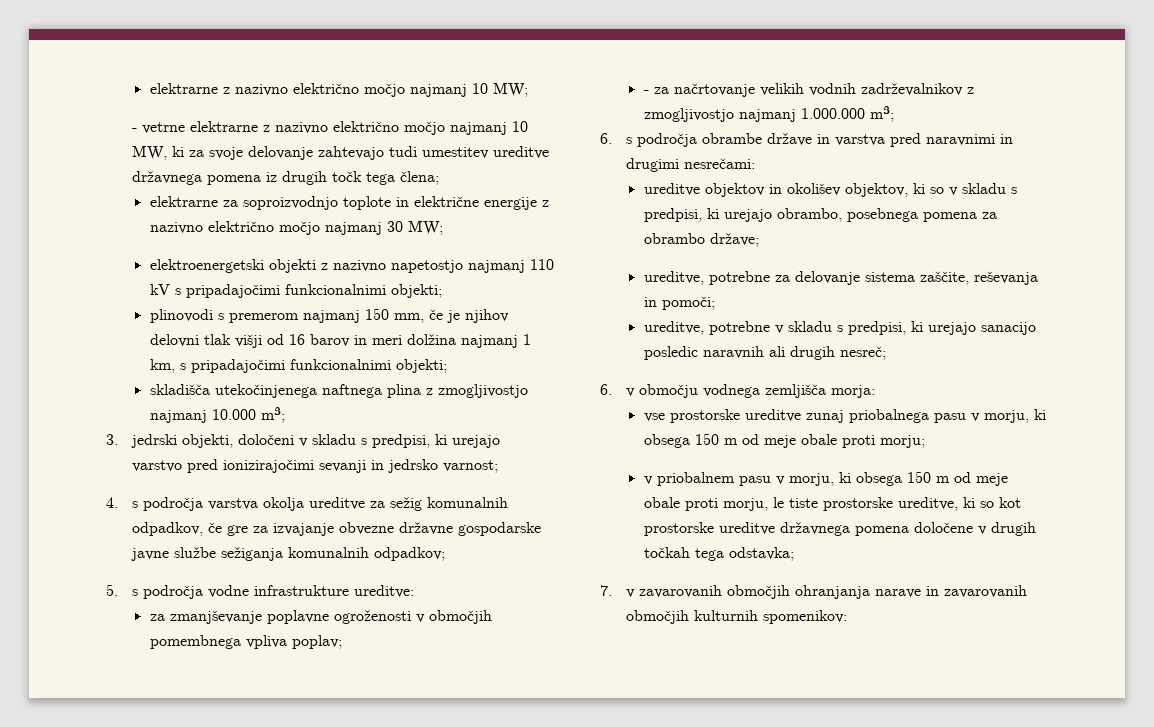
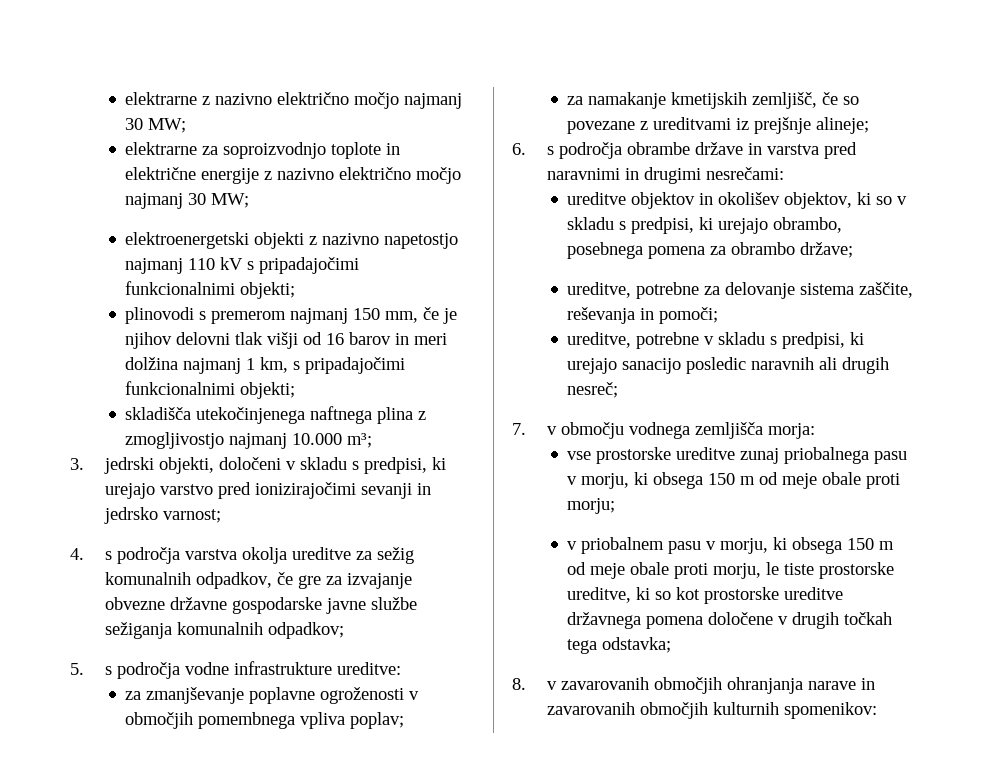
- elektrarne z nazivno električno močjo najmanj 10 MW;
- - vetrne elektrarne z nazivno električno močjo najmanj 10 MW, ki za svoje delovanje zahtevajo tudi umestitev ureditve državnega pomena iz drugih točk tega člena;
+ elektrarne z nazivno električno močjo najmanj 30 MW;
- - za načrtovanje velikih vodnih zadrževalnikov z zmogljivostjo najmanj 1.000.000 m³;
+ za namakanje kmetijskih zemljišč, če so povezane z ureditvami iz prejšnje alineje;
- 6. v območju vodnega zemljišča morja:
+ 7. v območju vodnega zemljišča morja:
- 7. v zavarovanih območjih ohranjanja narave in zavarovanih območjih kulturnih spomenikov:
+ 8. v zavarovanih območjih ohranjanja narave in zavarovanih območjih kulturnih spomenikov:

